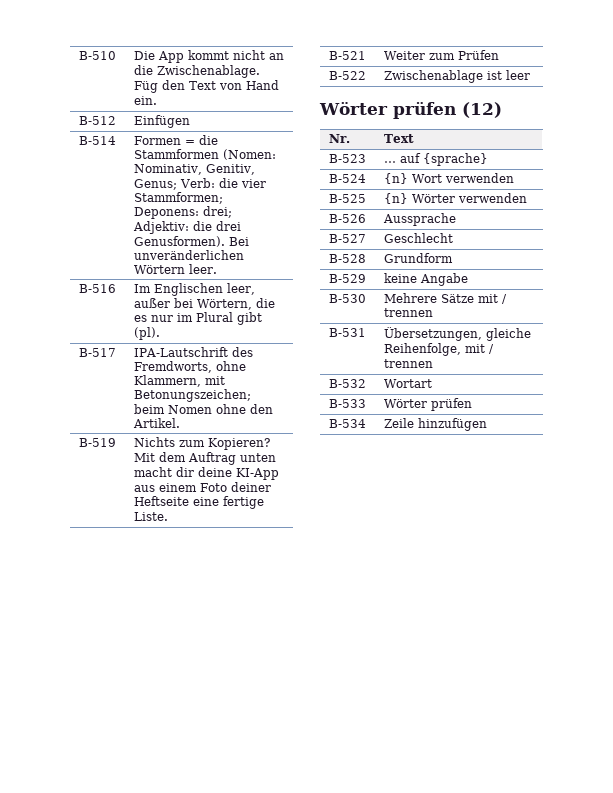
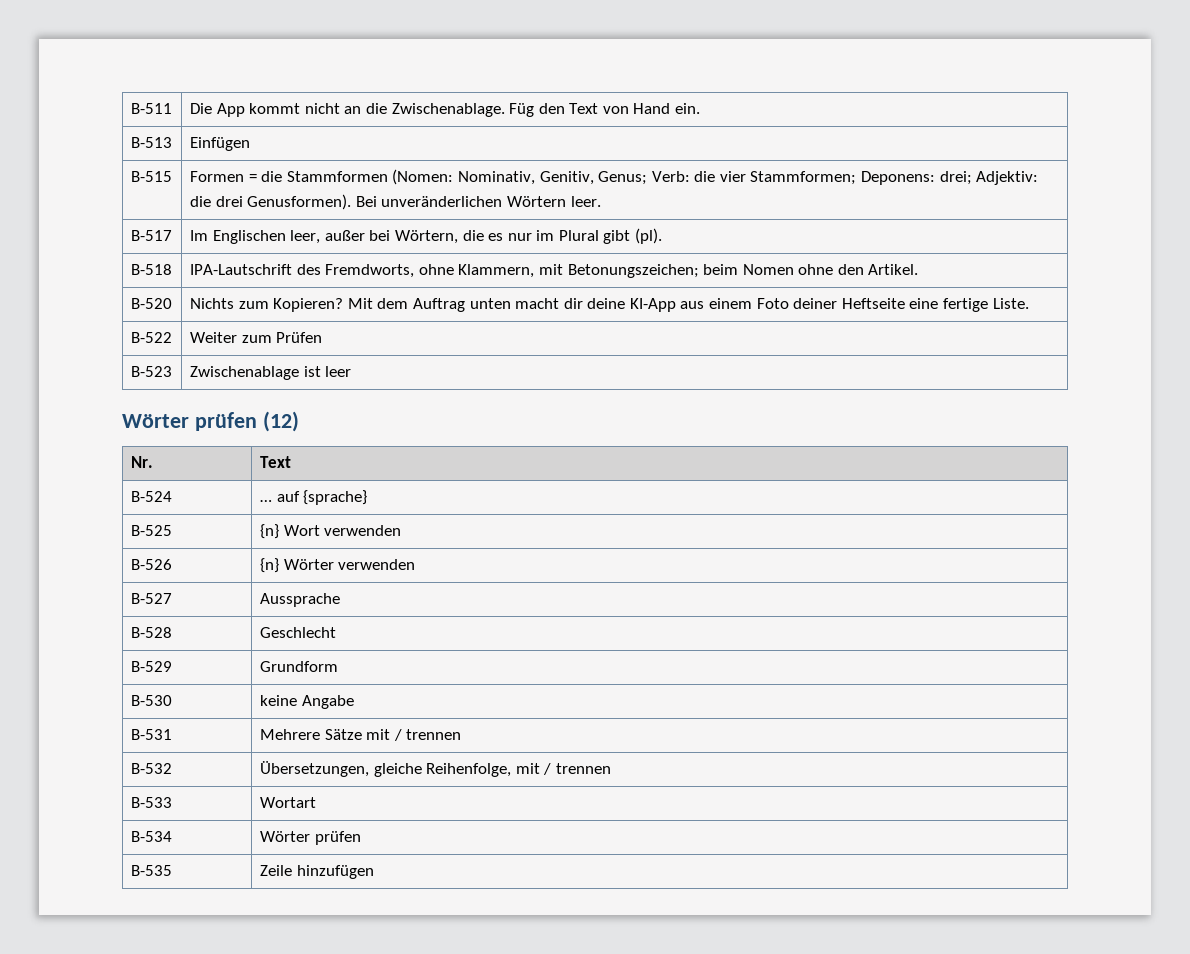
- B-510 | Die App kommt nicht an die Zwischenablage. Füg den Text von Hand ein.
+ B-511 | Die App kommt nicht an die Zwischenablage. Füg den Text von Hand ein.
- B-512 | Einfügen
+ B-513 | Einfügen
- B-514 | Formen = die Stammformen (Nomen: Nominativ, Genitiv, Genus; Verb: die vier Stammformen; Deponens: drei; Adjektiv: die drei Genusformen). Bei unveränderlichen Wörtern leer.
+ B-515 | Formen = die Stammformen (Nomen: Nominativ, Genitiv, Genus; Verb: die vier Stammformen; Deponens: drei; Adjektiv: die drei Genusformen). Bei unveränderlichen Wörtern leer.
- B-516 | Im Englischen leer, außer bei Wörtern, die es nur im Plural gibt (pl).
+ B-517 | Im Englischen leer, außer bei Wörtern, die es nur im Plural gibt (pl).
- B-517 | IPA-Lautschrift des Fremdworts, ohne Klammern, mit Betonungszeichen; beim Nomen ohne den Artikel.
+ B-518 | IPA-Lautschrift des Fremdworts, ohne Klammern, mit Betonungszeichen; beim Nomen ohne den Artikel.
- B-519 | Nichts zum Kopieren? Mit dem Auftrag unten macht dir deine KI-App aus einem Foto deiner Heftseite eine fertige Liste.
+ B-520 | Nichts zum Kopieren? Mit dem Auftrag unten macht dir deine KI-App aus einem Foto deiner Heftseite eine fertige Liste.
- B-521 | Weiter zum Prüfen
+ B-522 | Weiter zum Prüfen
- B-522 | Zwischenablage ist leer
+ B-523 | Zwischenablage ist leer
- B-523 | … auf {sprache}
+ B-524 | … auf {sprache}
- B-524 | {n} Wort verwenden
+ B-525 | {n} Wort verwenden
- B-525 | {n} Wörter verwenden
+ B-526 | {n} Wörter verwenden
- B-526 | Aussprache
+ B-527 | Aussprache
- B-527 | Geschlecht
+ B-528 | Geschlecht
- B-528 | Grundform
+ B-529 | Grundform
- B-529 | keine Angabe
+ B-530 | keine Angabe
- B-530 | Mehrere Sätze mit / trennen
+ B-531 | Mehrere Sätze mit / trennen
- B-531 | Übersetzungen, gleiche Reihenfolge, mit / trennen
+ B-532 | Übersetzungen, gleiche Reihenfolge, mit / trennen
- B-532 | Wortart
+ B-533 | Wortart
- B-533 | Wörter prüfen
+ B-534 | Wörter prüfen
- B-534 | Zeile hinzufügen
+ B-535 | Zeile hinzufügen

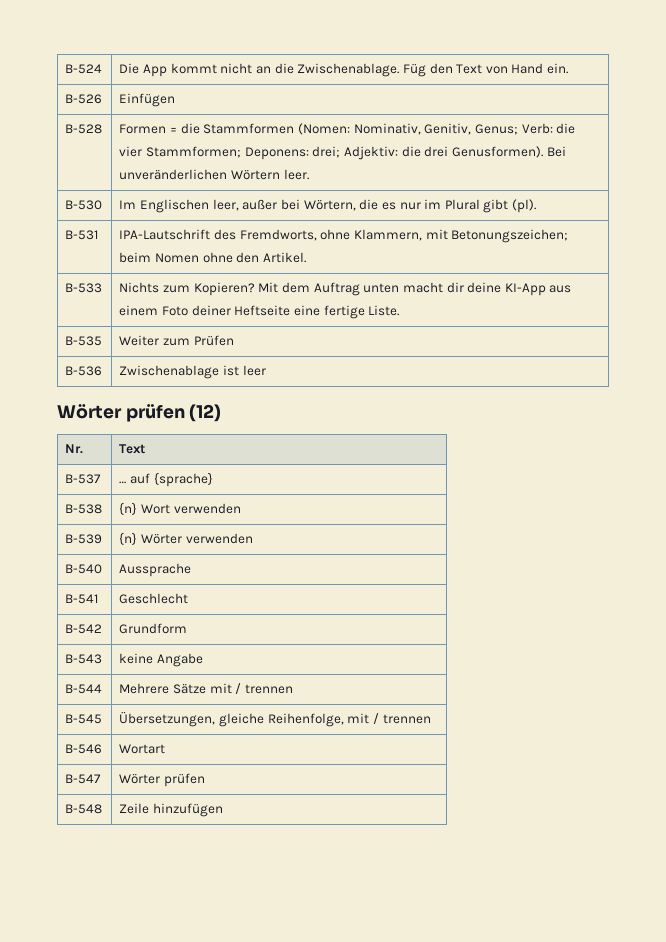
- B-511 | Die App kommt nicht an die Zwischenablage. Füg den Text von Hand ein.
+ B-524 | Die App kommt nicht an die Zwischenablage. Füg den Text von Hand ein.
- B-513 | Einfügen
+ B-526 | Einfügen
- B-515 | Formen = die Stammformen (Nomen: Nominativ, Genitiv, Genus; Verb: die vier Stammformen; Deponens: drei; Adjektiv: die drei Genusformen). Bei unveränderlichen Wörtern leer.
+ B-528 | Formen = die Stammformen (Nomen: Nominativ, Genitiv, Genus; Verb: die vier Stammformen; Deponens: drei; Adjektiv: die drei Genusformen). Bei unveränderlichen Wörtern leer.
- B-517 | Im Englischen leer, außer bei Wörtern, die es nur im Plural gibt (pl).
+ B-530 | Im Englischen leer, außer bei Wörtern, die es nur im Plural gibt (pl).
- B-518 | IPA-Lautschrift des Fremdworts, ohne Klammern, mit Betonungszeichen; beim Nomen ohne den Artikel.
+ B-531 | IPA-Lautschrift des Fremdworts, ohne Klammern, mit Betonungszeichen; beim Nomen ohne den Artikel.
- B-520 | Nichts zum Kopieren? Mit dem Auftrag unten macht dir deine KI-App aus einem Foto deiner Heftseite eine fertige Liste.
+ B-533 | Nichts zum Kopieren? Mit dem Auftrag unten macht dir deine KI-App aus einem Foto deiner Heftseite eine fertige Liste.
- B-522 | Weiter zum Prüfen
+ B-535 | Weiter zum Prüfen
- B-523 | Zwischenablage ist leer
+ B-536 | Zwischenablage ist leer
- B-524 | … auf {sprache}
+ B-537 | … auf {sprache}
- B-525 | {n} Wort verwenden
+ B-538 | {n} Wort verwenden
- B-526 | {n} Wörter verwenden
+ B-539 | {n} Wörter verwenden
- B-527 | Aussprache
+ B-540 | Aussprache
- B-528 | Geschlecht
+ B-541 | Geschlecht
- B-529 | Grundform
+ B-542 | Grundform
- B-530 | keine Angabe
+ B-543 | keine Angabe
- B-531 | Mehrere Sätze mit / trennen
+ B-544 | Mehrere Sätze mit / trennen
- B-532 | Übersetzungen, gleiche Reihenfolge, mit / trennen
+ B-545 | Übersetzungen, gleiche Reihenfolge, mit / trennen
- B-533 | Wortart
+ B-546 | Wortart
- B-534 | Wörter prüfen
+ B-547 | Wörter prüfen
- B-535 | Zeile hinzufügen
+ B-548 | Zeile hinzufügen

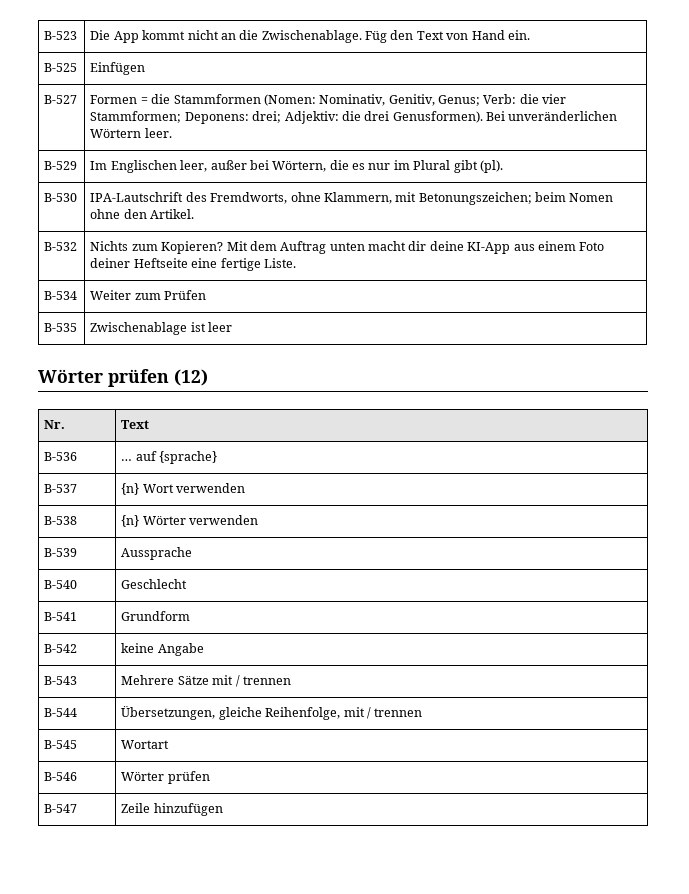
- B-524 | Die App kommt nicht an die Zwischenablage. Füg den Text von Hand ein.
+ B-523 | Die App kommt nicht an die Zwischenablage. Füg den Text von Hand ein.
- B-526 | Einfügen
+ B-525 | Einfügen
- B-528 | Formen = die Stammformen (Nomen: Nominativ, Genitiv, Genus; Verb: die vier Stammformen; Deponens: drei; Adjektiv: die drei Genusformen). Bei unveränderlichen Wörtern leer.
+ B-527 | Formen = die Stammformen (Nomen: Nominativ, Genitiv, Genus; Verb: die vier Stammformen; Deponens: drei; Adjektiv: die drei Genusformen). Bei unveränderlichen Wörtern leer.
- B-530 | Im Englischen leer, außer bei Wörtern, die es nur im Plural gibt (pl).
+ B-529 | Im Englischen leer, außer bei Wörtern, die es nur im Plural gibt (pl).
- B-531 | IPA-Lautschrift des Fremdworts, ohne Klammern, mit Betonungszeichen; beim Nomen ohne den Artikel.
+ B-530 | IPA-Lautschrift des Fremdworts, ohne Klammern, mit Betonungszeichen; beim Nomen ohne den Artikel.
- B-533 | Nichts zum Kopieren? Mit dem Auftrag unten macht dir deine KI-App aus einem Foto deiner Heftseite eine fertige Liste.
+ B-532 | Nichts zum Kopieren? Mit dem Auftrag unten macht dir deine KI-App aus einem Foto deiner Heftseite eine fertige Liste.
- B-535 | Weiter zum Prüfen
+ B-534 | Weiter zum Prüfen
- B-536 | Zwischenablage ist leer
+ B-535 | Zwischenablage ist leer
- B-537 | … auf {sprache}
+ B-536 | … auf {sprache}
- B-538 | {n} Wort verwenden
+ B-537 | {n} Wort verwenden
- B-539 | {n} Wörter verwenden
+ B-538 | {n} Wörter verwenden
- B-540 | Aussprache
+ B-539 | Aussprache
- B-541 | Geschlecht
+ B-540 | Geschlecht
- B-542 | Grundform
+ B-541 | Grundform
- B-543 | keine Angabe
+ B-542 | keine Angabe
- B-544 | Mehrere Sätze mit / trennen
+ B-543 | Mehrere Sätze mit / trennen
- B-545 | Übersetzungen, gleiche Reihenfolge, mit / trennen
+ B-544 | Übersetzungen, gleiche Reihenfolge, mit / trennen
- B-546 | Wortart
+ B-545 | Wortart
- B-547 | Wörter prüfen
+ B-546 | Wörter prüfen
- B-548 | Zeile hinzufügen
+ B-547 | Zeile hinzufügen

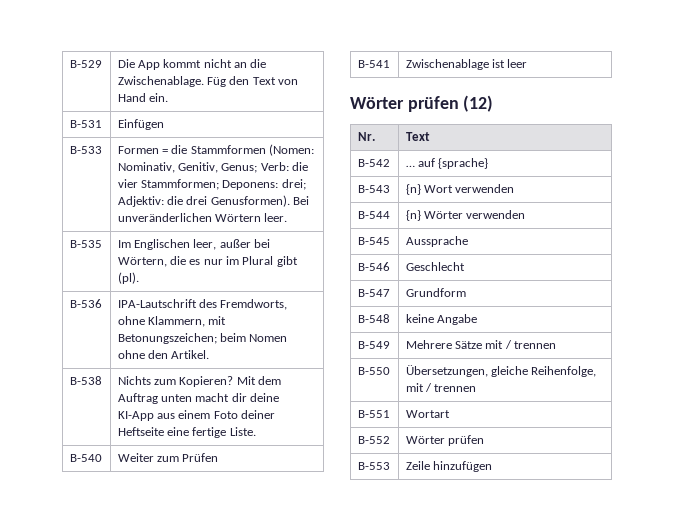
- B-523 | Die App kommt nicht an die Zwischenablage. Füg den Text von Hand ein.
+ B-529 | Die App kommt nicht an die Zwischenablage. Füg den Text von Hand ein.
- B-525 | Einfügen
+ B-531 | Einfügen
- B-527 | Formen = die Stammformen (Nomen: Nominativ, Genitiv, Genus; Verb: die vier Stammformen; Deponens: drei; Adjektiv: die drei Genusformen). Bei unveränderlichen Wörtern leer.
+ B-533 | Formen = die Stammformen (Nomen: Nominativ, Genitiv, Genus; Verb: die vier Stammformen; Deponens: drei; Adjektiv: die drei Genusformen). Bei unveränderlichen Wörtern leer.
- B-529 | Im Englischen leer, außer bei Wörtern, die es nur im Plural gibt (pl).
+ B-535 | Im Englischen leer, außer bei Wörtern, die es nur im Plural gibt (pl).
- B-530 | IPA-Lautschrift des Fremdworts, ohne Klammern, mit Betonungszeichen; beim Nomen ohne den Artikel.
+ B-536 | IPA-Lautschrift des Fremdworts, ohne Klammern, mit Betonungszeichen; beim Nomen ohne den Artikel.
- B-532 | Nichts zum Kopieren? Mit dem Auftrag unten macht dir deine KI-App aus einem Foto deiner Heftseite eine fertige Liste.
+ B-538 | Nichts zum Kopieren? Mit dem Auftrag unten macht dir deine KI-App aus einem Foto deiner Heftseite eine fertige Liste.
- B-534 | Weiter zum Prüfen
+ B-540 | Weiter zum Prüfen
- B-535 | Zwischenablage ist leer
+ B-541 | Zwischenablage ist leer
- B-536 | … auf {sprache}
+ B-542 | … auf {sprache}
- B-537 | {n} Wort verwenden
+ B-543 | {n} Wort verwenden
- B-538 | {n} Wörter verwenden
+ B-544 | {n} Wörter verwenden
- B-539 | Aussprache
+ B-545 | Aussprache
- B-540 | Geschlecht
+ B-546 | Geschlecht
- B-541 | Grundform
+ B-547 | Grundform
- B-542 | keine Angabe
+ B-548 | keine Angabe
- B-543 | Mehrere Sätze mit / trennen
+ B-549 | Mehrere Sätze mit / trennen
- B-544 | Übersetzungen, gleiche Reihenfolge, mit / trennen
+ B-550 | Übersetzungen, gleiche Reihenfolge, mit / trennen
- B-545 | Wortart
+ B-551 | Wortart
- B-546 | Wörter prüfen
+ B-552 | Wörter prüfen
- B-547 | Zeile hinzufügen
+ B-553 | Zeile hinzufügen

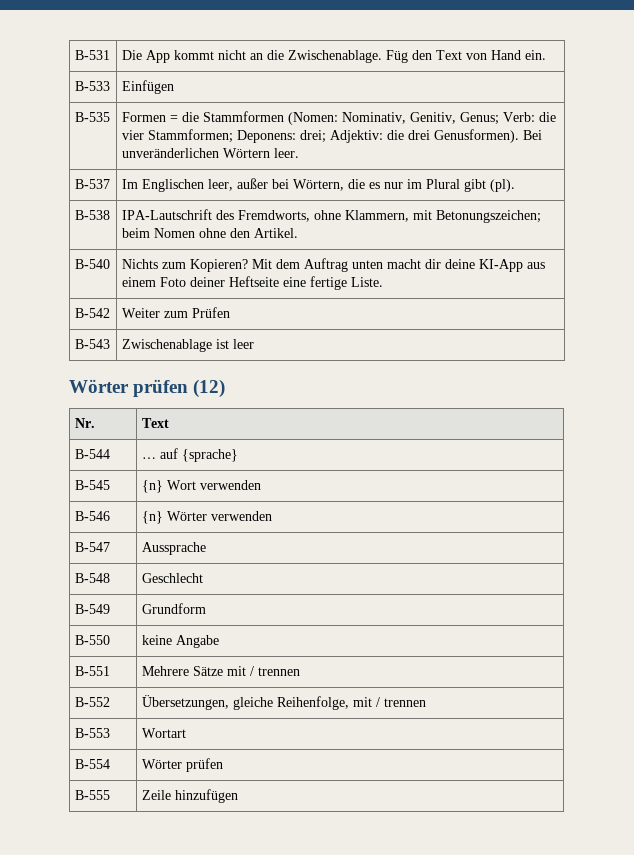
- B-529 | Die App kommt nicht an die Zwischenablage. Füg den Text von Hand ein.
+ B-531 | Die App kommt nicht an die Zwischenablage. Füg den Text von Hand ein.
- B-531 | Einfügen
+ B-533 | Einfügen
- B-533 | Formen = die Stammformen (Nomen: Nominativ, Genitiv, Genus; Verb: die vier Stammformen; Deponens: drei; Adjektiv: die drei Genusformen). Bei unveränderlichen Wörtern leer.
+ B-535 | Formen = die Stammformen (Nomen: Nominativ, Genitiv, Genus; Verb: die vier Stammformen; Deponens: drei; Adjektiv: die drei Genusformen). Bei unveränderlichen Wörtern leer.
- B-535 | Im Englischen leer, außer bei Wörtern, die es nur im Plural gibt (pl).
+ B-537 | Im Englischen leer, außer bei Wörtern, die es nur im Plural gibt (pl).
- B-536 | IPA-Lautschrift des Fremdworts, ohne Klammern, mit Betonungszeichen; beim Nomen ohne den Artikel.
+ B-538 | IPA-Lautschrift des Fremdworts, ohne Klammern, mit Betonungszeichen; beim Nomen ohne den Artikel.
- B-538 | Nichts zum Kopieren? Mit dem Auftrag unten macht dir deine KI-App aus einem Foto deiner Heftseite eine fertige Liste.
+ B-540 | Nichts zum Kopieren? Mit dem Auftrag unten macht dir deine KI-App aus einem Foto deiner Heftseite eine fertige Liste.
- B-540 | Weiter zum Prüfen
+ B-542 | Weiter zum Prüfen
- B-541 | Zwischenablage ist leer
+ B-543 | Zwischenablage ist leer
- B-542 | … auf {sprache}
+ B-544 | … auf {sprache}
- B-543 | {n} Wort verwenden
+ B-545 | {n} Wort verwenden
- B-544 | {n} Wörter verwenden
+ B-546 | {n} Wörter verwenden
- B-545 | Aussprache
+ B-547 | Aussprache
- B-546 | Geschlecht
+ B-548 | Geschlecht
- B-547 | Grundform
+ B-549 | Grundform
- B-548 | keine Angabe
+ B-550 | keine Angabe
- B-549 | Mehrere Sätze mit / trennen
+ B-551 | Mehrere Sätze mit / trennen
- B-550 | Übersetzungen, gleiche Reihenfolge, mit / trennen
+ B-552 | Übersetzungen, gleiche Reihenfolge, mit / trennen
- B-551 | Wortart
+ B-553 | Wortart
- B-552 | Wörter prüfen
+ B-554 | Wörter prüfen
- B-553 | Zeile hinzufügen
+ B-555 | Zeile hinzufügen

